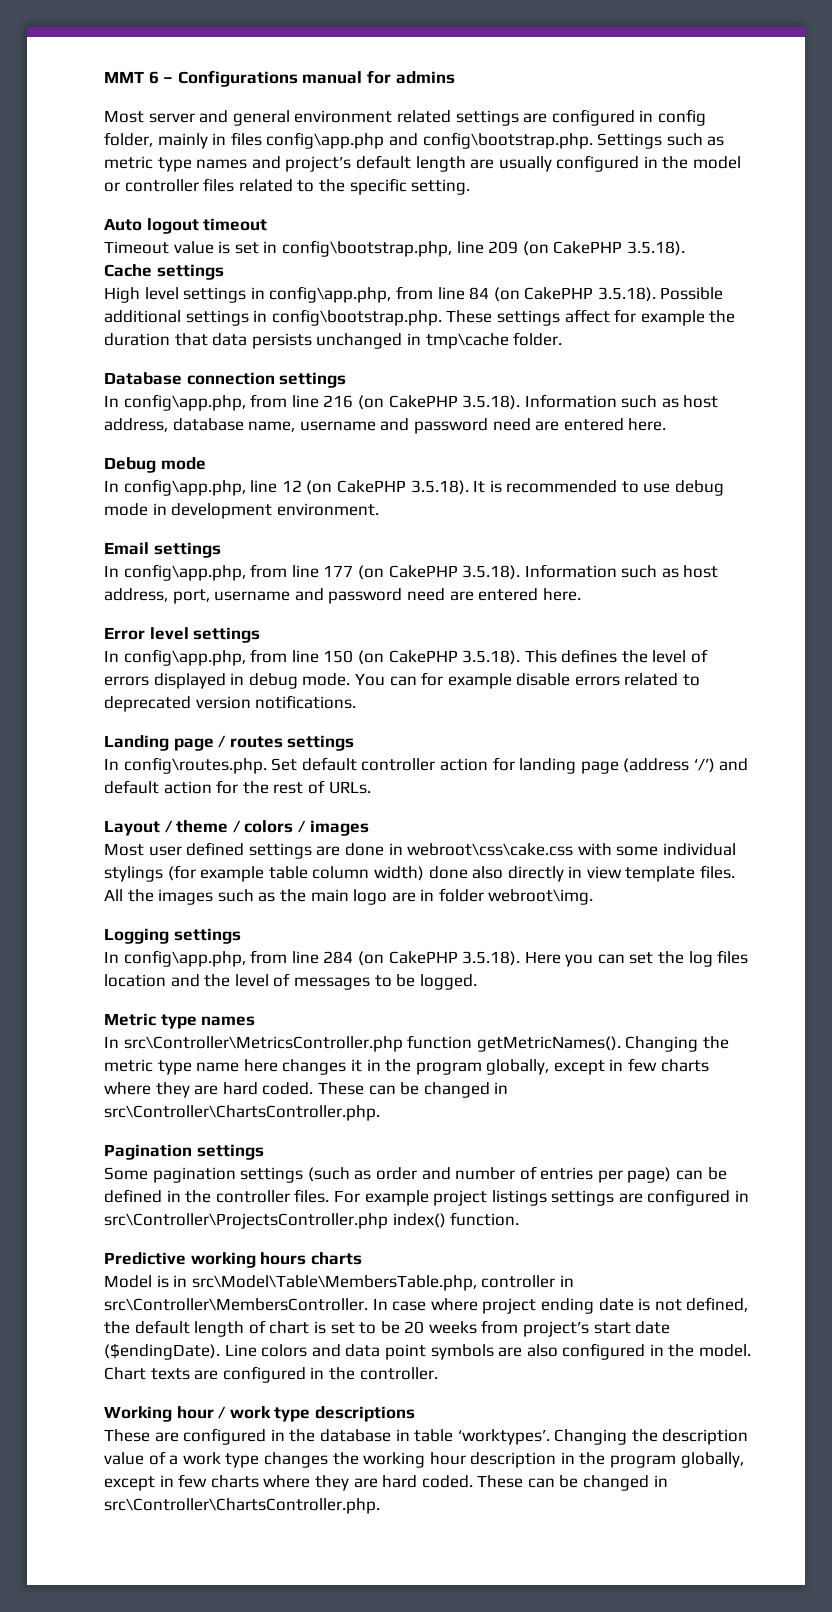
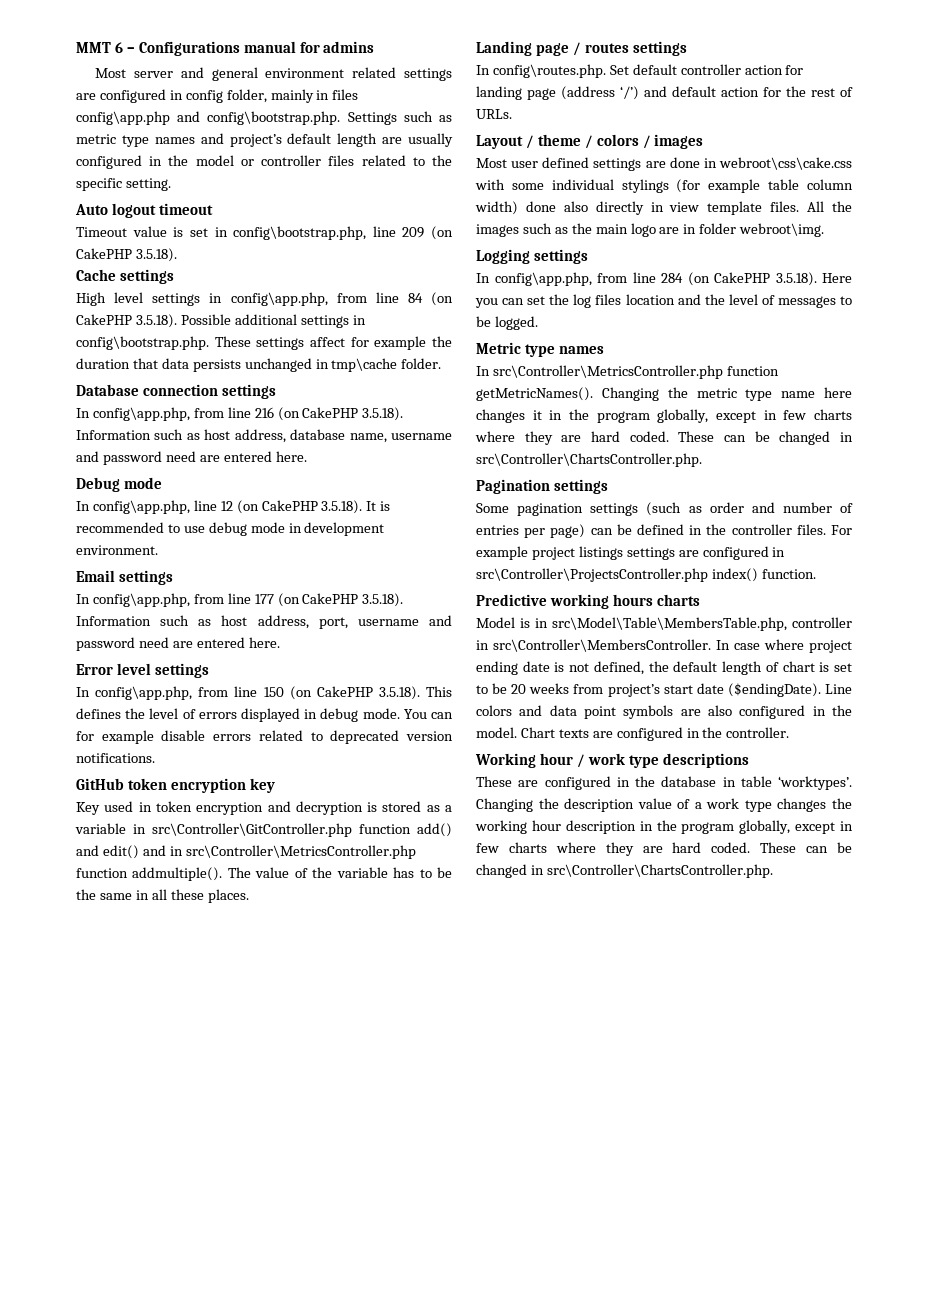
+ GitHub token encryption key
+ Key used in token encryption and decryption is stored as a variable in src\Controller\GitController.php function add() and edit() and in src\Controller\MetricsController.php function addmultiple(). The value of the variable has to be the same in all these places.

